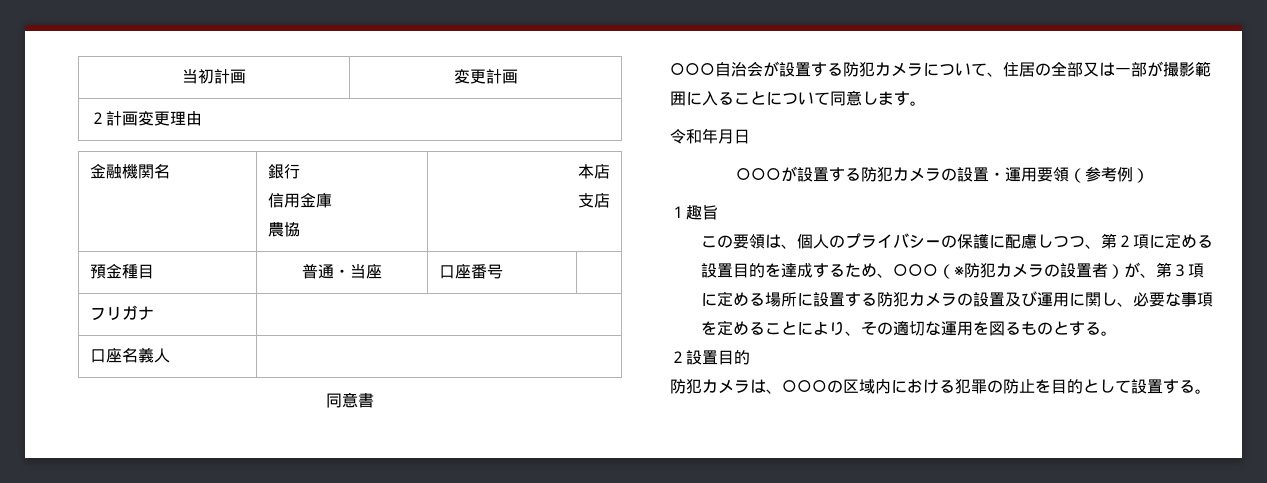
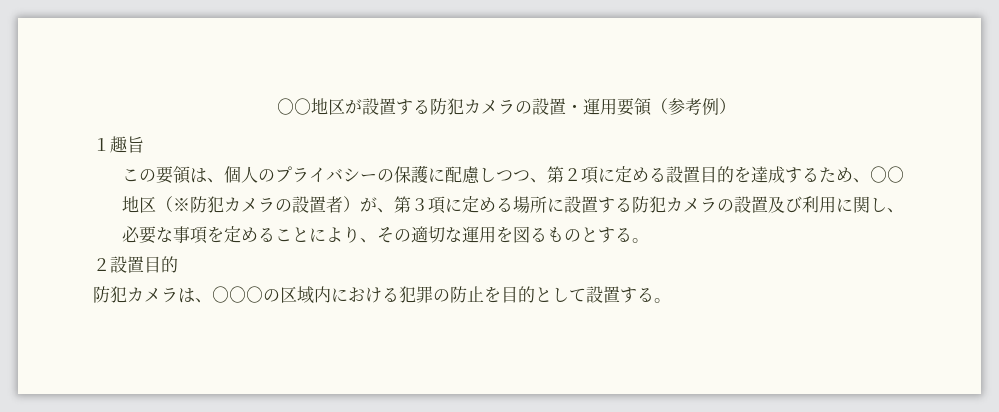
- 当初計画 | 変更計画
- ２計画変更理由
- 金融機関名 | 銀行
- 信用金庫
- 農協 | 本店
- 支店
- 預金種目 | 普通・当座 | 口座番号 |
- フリガナ |
- 口座名義人 |
- 同意書
- ○○○自治会が設置する防犯カメラについて、住居の全部又は一部が撮影範囲に入ることについて同意します。
- 令和年月日
- ○○○が設置する防犯カメラの設置・運用要領（参考例）
+ ○○地区が設置する防犯カメラの設置・運用要領（参考例）
- この要領は、個人のプライバシーの保護に配慮しつつ、第２項に定める設置目的を達成するため、○○○（※防犯カメラの設置者）が、第３項に定める場所に設置する防犯カメラの設置及び運用に関し、必要な事項を定めることにより、その適切な運用を図るものとする。
+ この要領は、個人のプライバシーの保護に配慮しつつ、第２項に定める設置目的を達成するため、○○地区（※防犯カメラの設置者）が、第３項に定める場所に設置する防犯カメラの設置及び利用に関し、必要な事項を定めることにより、その適切な運用を図るものとする。

